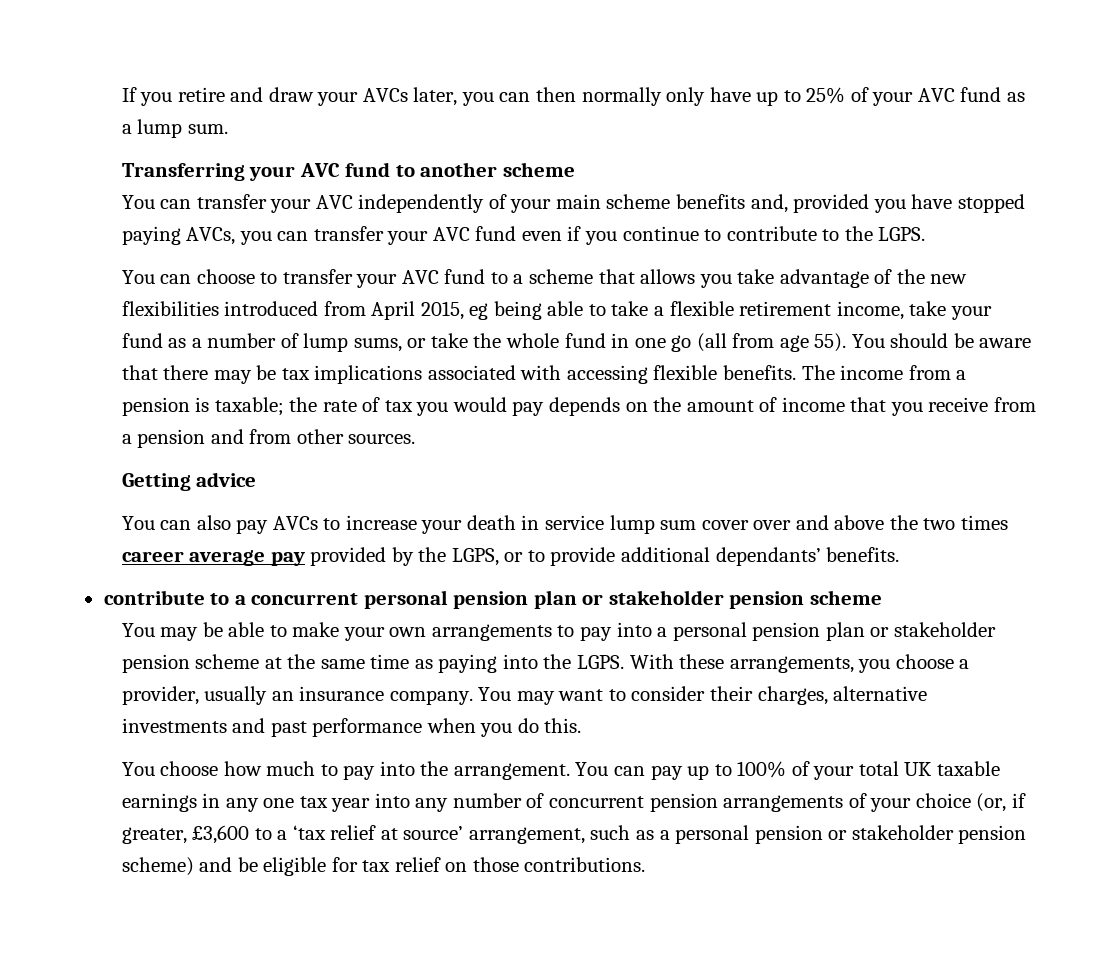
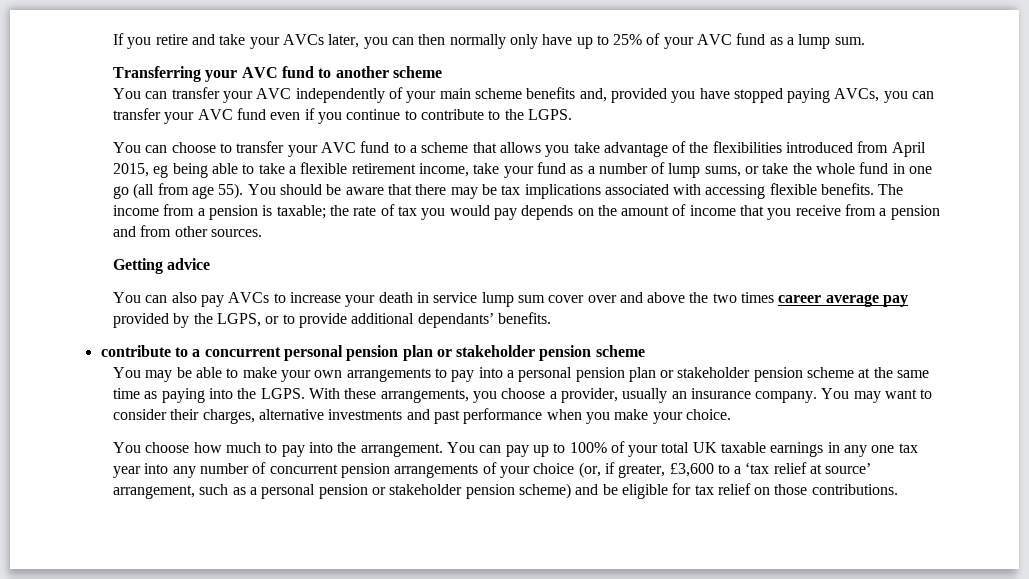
- If you retire and draw your AVCs later, you can then normally only have up to 25% of your AVC fund as a lump sum.
+ If you retire and take your AVCs later, you can then normally only have up to 25% of your AVC fund as a lump sum.
- You can choose to transfer your AVC fund to a scheme that allows you take advantage of the new flexibilities introduced from April 2015, eg being able to take a flexible retirement income, take your fund as a number of lump sums, or take the whole fund in one go (all from age 55).
+ You can choose to transfer your AVC fund to a scheme that allows you take advantage of the flexibilities introduced from April 2015, eg being able to take a flexible retirement income, take your fund as a number of lump sums, or take the whole fund in one go (all from age 55).
- You may want to consider their charges, alternative investments and past performance when you do this.
+ You may want to consider their charges, alternative investments and past performance when you make your choice.

